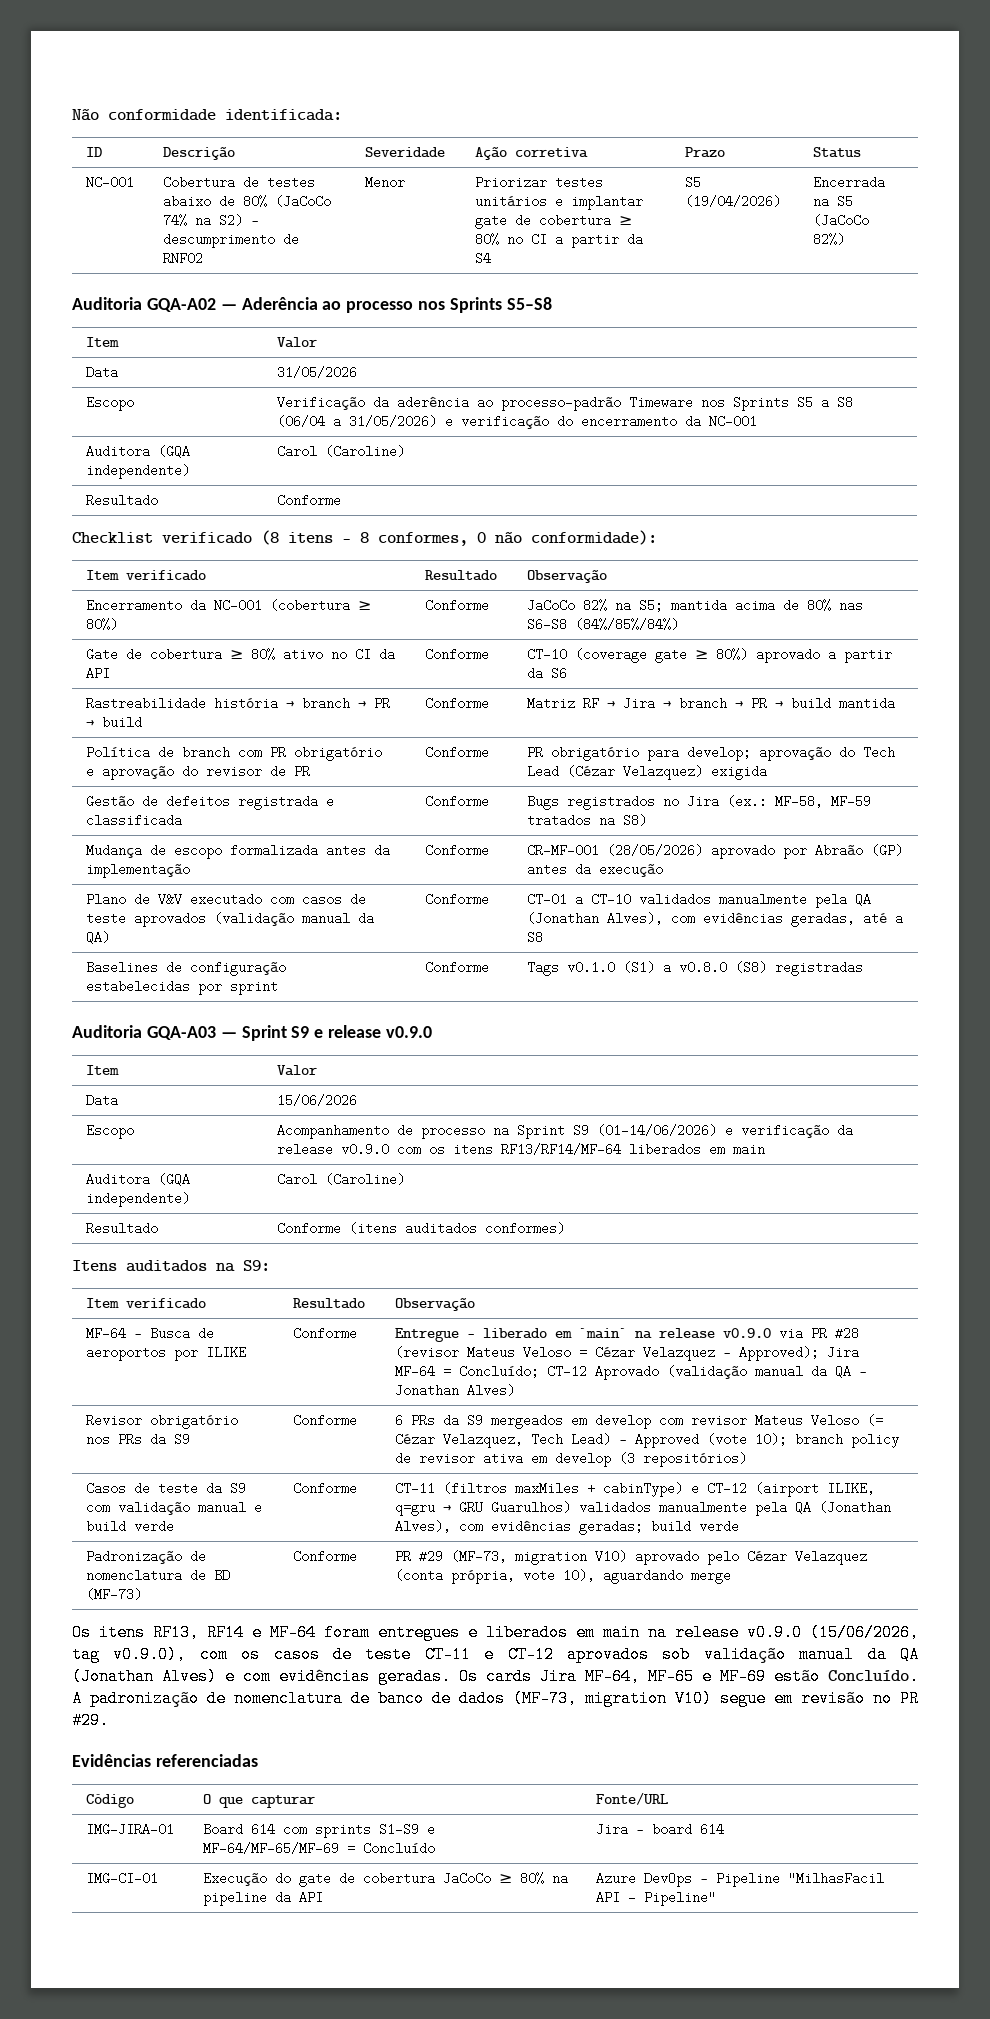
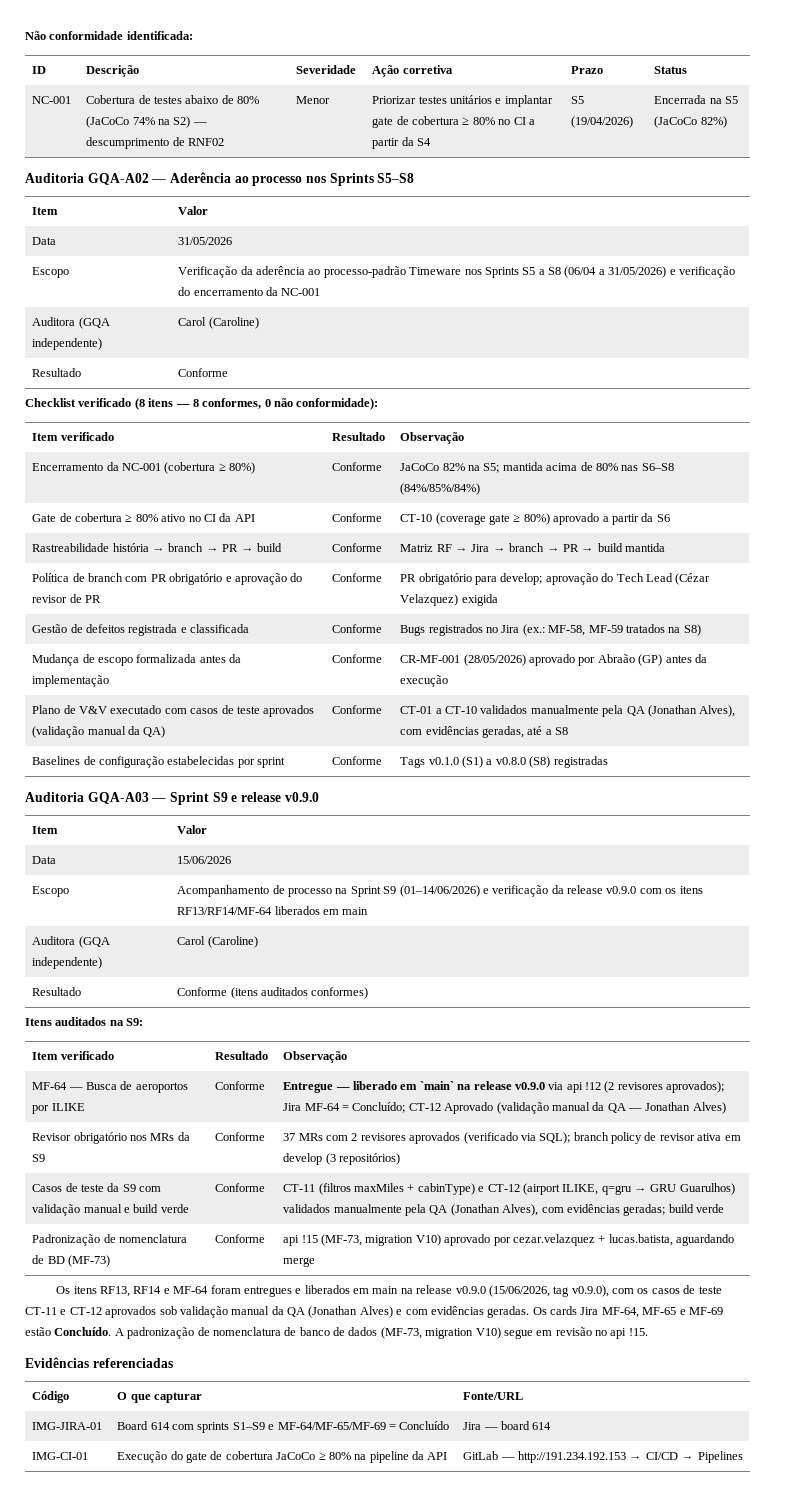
- MF-64 — Busca de aeroportos por ILIKE | Conforme | Entregue — liberado em `main` na release v0.9.0 via PR #28 (revisor Mateus Veloso = Cézar Velazquez — Approved); Jira MF-64 = Concluído; CT-12 Aprovado (validação manual da QA — Jonathan Alves)
+ MF-64 — Busca de aeroportos por ILIKE | Conforme | Entregue — liberado em `main` na release v0.9.0 via api !12 (2 revisores aprovados); Jira MF-64 = Concluído; CT-12 Aprovado (validação manual da QA — Jonathan Alves)
- Revisor obrigatório nos PRs da S9 | Conforme | 6 PRs da S9 mergeados em develop com revisor Mateus Veloso (= Cézar Velazquez, Tech Lead) — Approved (vote 10); branch policy de revisor ativa em develop (3 repositórios)
+ Revisor obrigatório nos MRs da S9 | Conforme | 37 MRs com 2 revisores aprovados (verificado via SQL); branch policy de revisor ativa em develop (3 repositórios)
- Padronização de nomenclatura de BD (MF-73) | Conforme | PR #29 (MF-73, migration V10) aprovado pelo Cézar Velazquez (conta própria, vote 10), aguardando merge
+ Padronização de nomenclatura de BD (MF-73) | Conforme | api !15 (MF-73, migration V10) aprovado por cezar.velazquez + lucas.batista, aguardando merge
- A padronização de nomenclatura de banco de dados (MF-73, migration V10) segue em revisão no PR #29.
+ A padronização de nomenclatura de banco de dados (MF-73, migration V10) segue em revisão no api !15.
- IMG-CI-01 | Execução do gate de cobertura JaCoCo ≥ 80% na pipeline da API | Azure DevOps — Pipeline "MilhasFacil API - Pipeline"
+ IMG-CI-01 | Execução do gate de cobertura JaCoCo ≥ 80% na pipeline da API | GitLab — http://191.234.192.153 → CI/CD → Pipelines

